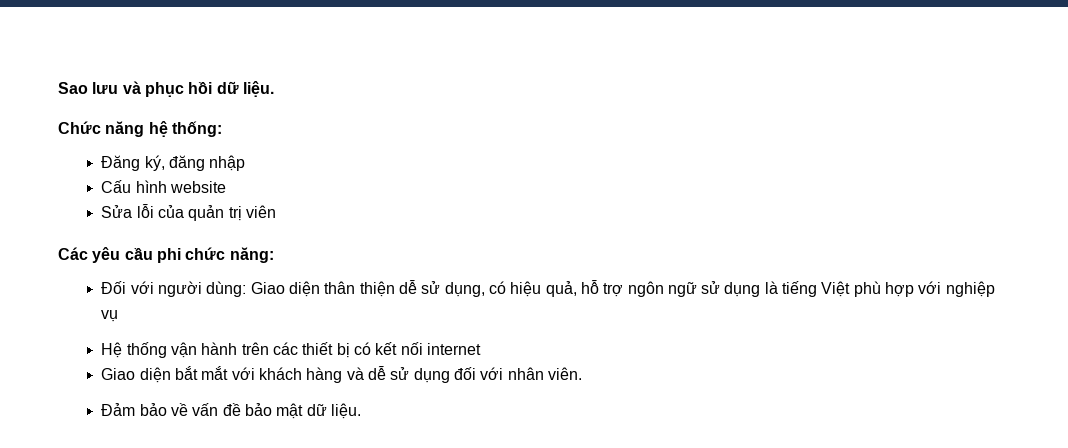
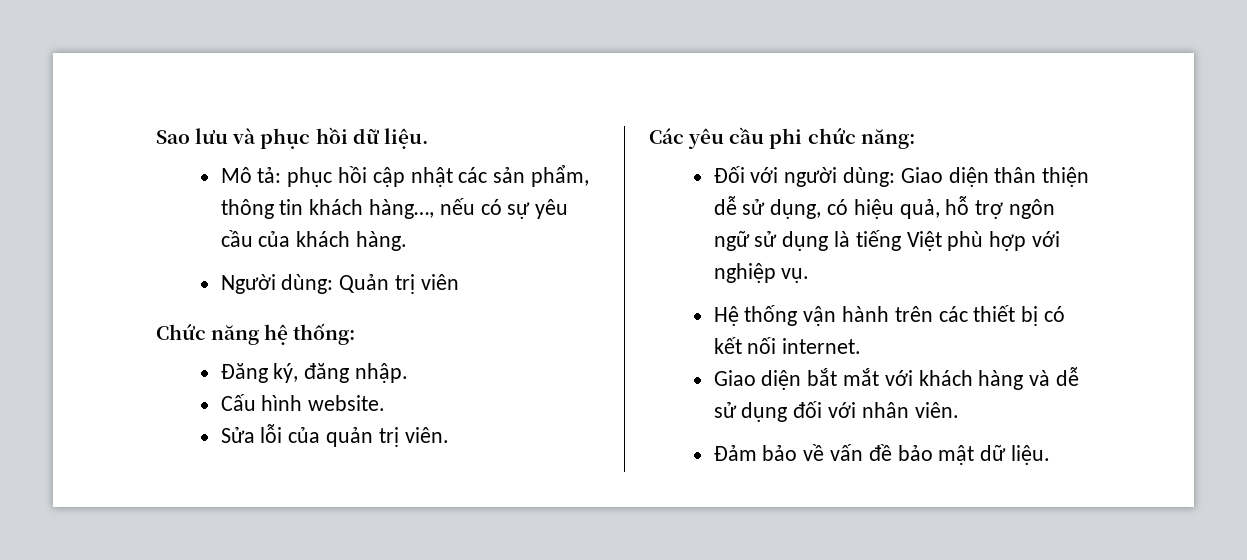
+ Mô tả: phục hồi cập nhật các sản phẩm, thông tin khách hàng…, nếu có sự yêu cầu của khách hàng.
+ Người dùng: Quản trị viên
- Đăng ký, đăng nhập
+ Đăng ký, đăng nhập.
- Cấu hình website
+ Cấu hình website.
- Sửa lỗi của quản trị viên
+ Sửa lỗi của quản trị viên.
- Đối với người dùng: Giao diện thân thiện dễ sử dụng, có hiệu quả, hỗ trợ ngôn ngữ sử dụng là tiếng Việt phù hợp với nghiệp vụ
+ Đối với người dùng: Giao diện thân thiện dễ sử dụng, có hiệu quả, hỗ trợ ngôn ngữ sử dụng là tiếng Việt phù hợp với nghiệp vụ.
- Hệ thống vận hành trên các thiết bị có kết nối internet
+ Hệ thống vận hành trên các thiết bị có kết nối internet.

